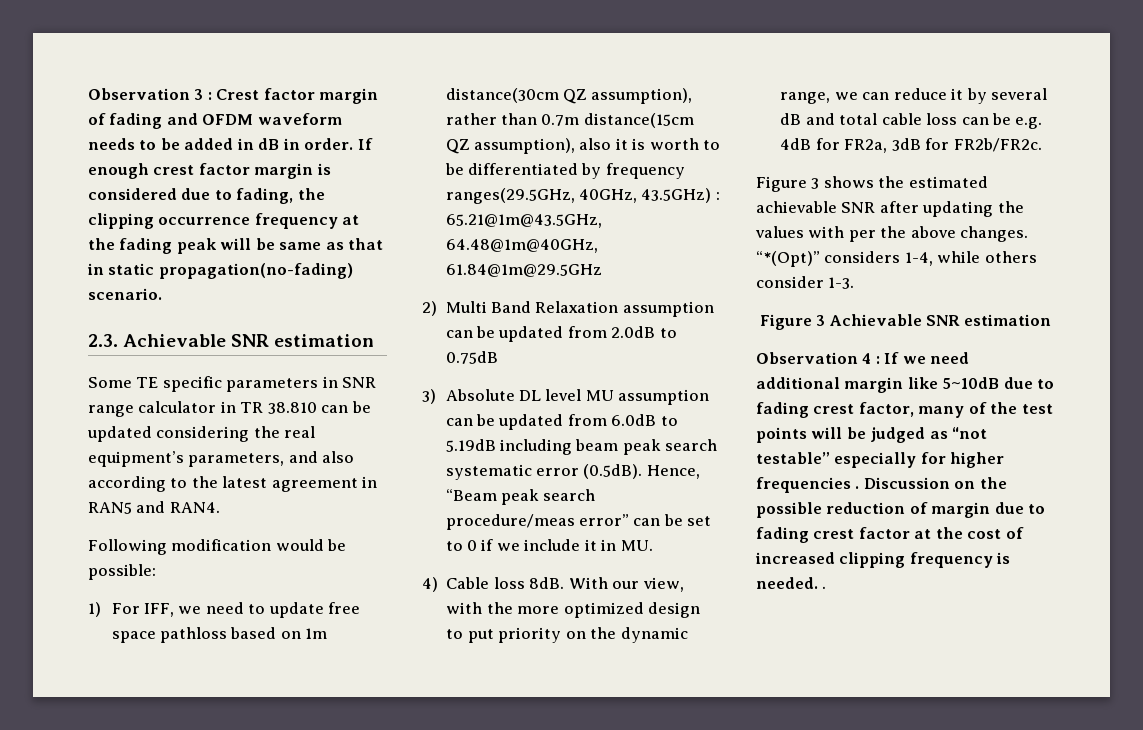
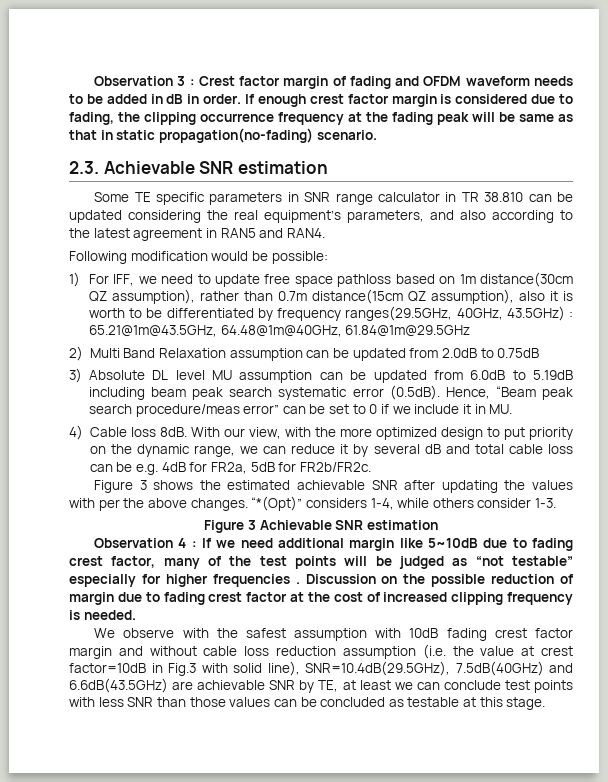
- With our view, with the more optimized design to put priority on the dynamic range, we can reduce it by several dB and total cable loss can be e.g. 4dB for FR2a, 3dB for FR2b/FR2c.
+ With our view, with the more optimized design to put priority on the dynamic range, we can reduce it by several dB and total cable loss can be e.g. 4dB for FR2a, 5dB for FR2b/FR2c.
- Discussion on the possible reduction of margin due to fading crest factor at the cost of increased clipping frequency is needed. .
+ Discussion on the possible reduction of margin due to fading crest factor at the cost of increased clipping frequency is needed.
+ We observe with the safest assumption with 10dB fading crest factor margin and without cable loss reduction assumption (i.e. the value at crest factor=10dB in Fig.3 with solid line), SNR=10.4dB(29.5GHz), 7.5dB(40GHz) and 6.6dB(43.5GHz) are achievable SNR by TE, at least we can conclude test points with less SNR than those values can be concluded as testable at this stage.

